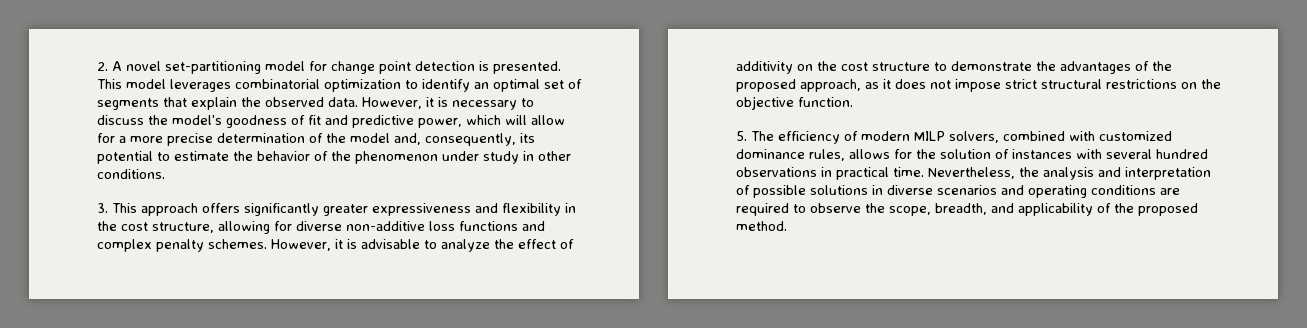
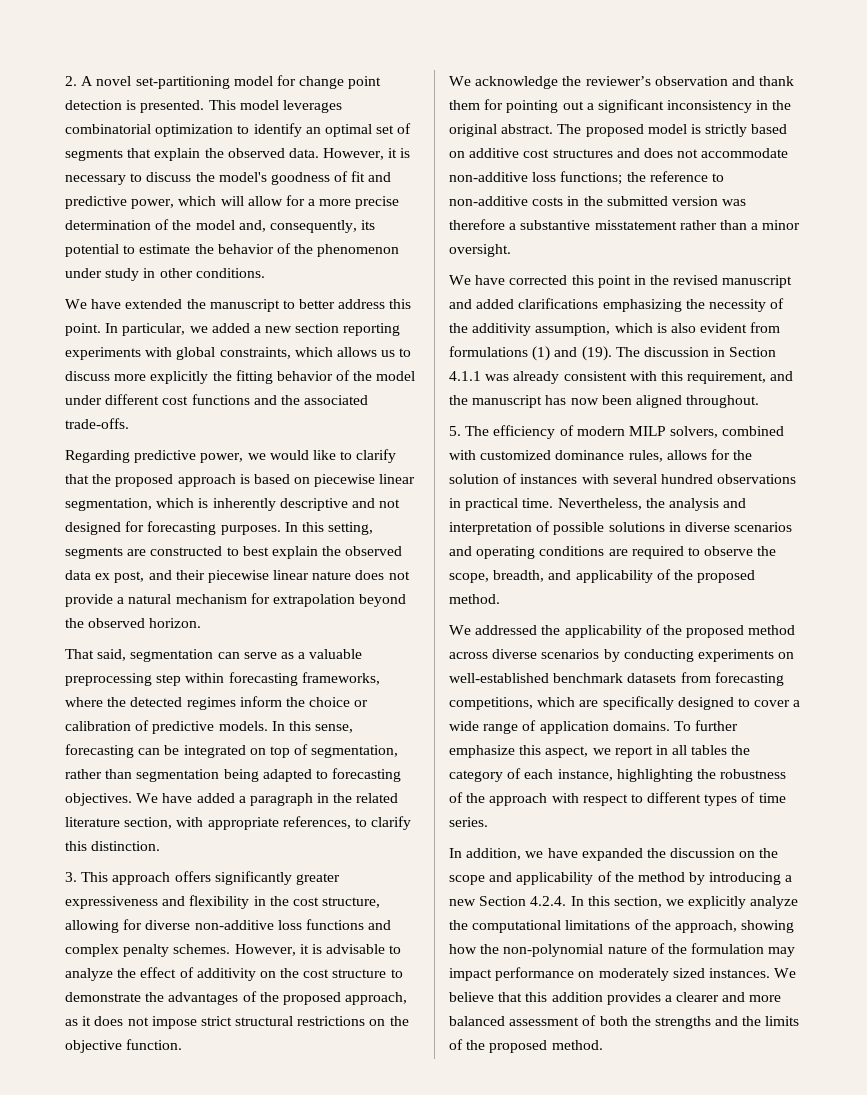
+ We have extended the manuscript to better address this point. In particular, we added a new section reporting experiments with global constraints, which allows us to discuss more explicitly the fitting behavior of the model under different cost functions and the associated trade-offs.
+ Regarding predictive power, we would like to clarify that the proposed approach is based on piecewise linear segmentation, which is inherently descriptive and not designed for forecasting purposes. In this setting, segments are constructed to best explain the observed data ex post, and their piecewise linear nature does not provide a natural mechanism for extrapolation beyond the observed horizon.
+ That said, segmentation can serve as a valuable preprocessing step within forecasting frameworks, where the detected regimes inform the choice or calibration of predictive models. In this sense, forecasting can be integrated on top of segmentation, rather than segmentation being adapted to forecasting objectives. We have added a paragraph in the related literature section, with appropriate references, to clarify this distinction.
+ We acknowledge the reviewer’s observation and thank them for pointing out a significant inconsistency in the original abstract. The proposed model is strictly based on additive cost structures and does not accommodate non-additive loss functions; the reference to non-additive costs in the submitted version was therefore a substantive misstatement rather than a minor oversight.
+ We have corrected this point in the revised manuscript and added clarifications emphasizing the necessity of the additivity assumption, which is also evident from formulations (1) and (19). The discussion in Section 4.1.1 was already consistent with this requirement, and the manuscript has now been aligned throughout.
+ We addressed the applicability of the proposed method across diverse scenarios by conducting experiments on well-established benchmark datasets from forecasting competitions, which are specifically designed to cover a wide range of application domains. To further emphasize this aspect, we report in all tables the category of each instance, highlighting the robustness of the approach with respect to different types of time series.
+ In addition, we have expanded the discussion on the scope and applicability of the method by introducing a new Section 4.2.4. In this section, we explicitly analyze the computational limitations of the approach, showing how the non-polynomial nature of the formulation may impact performance on moderately sized instances. We believe that this addition provides a clearer and more balanced assessment of both the strengths and the limits of the proposed method.

